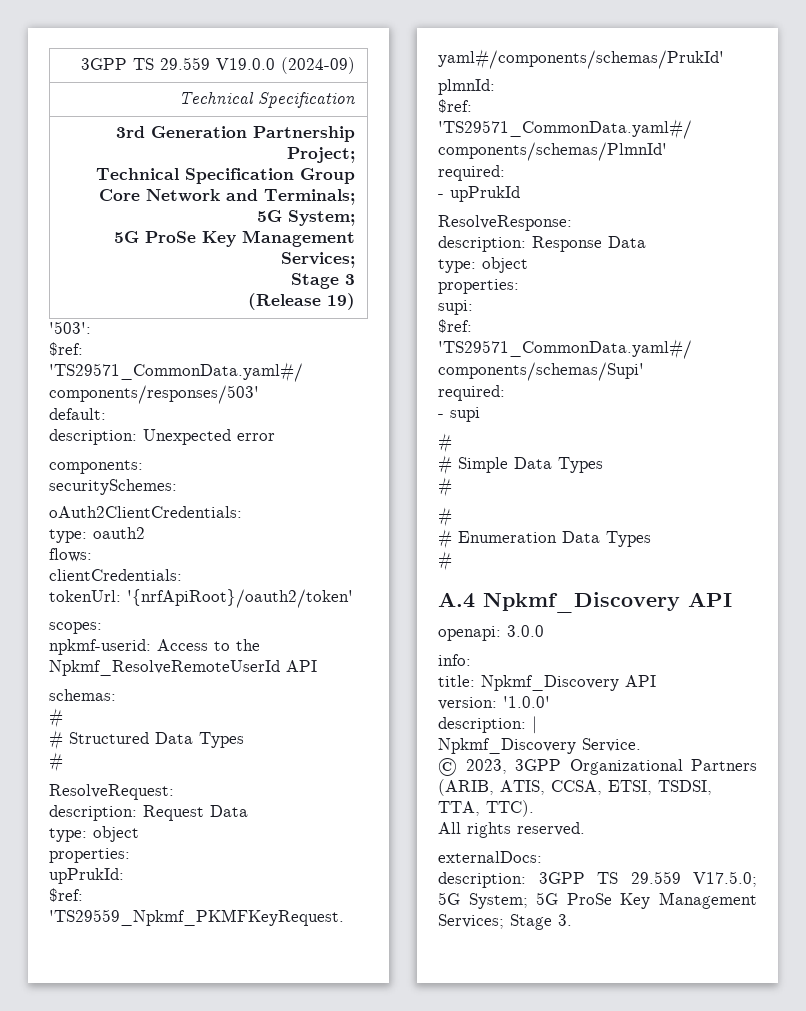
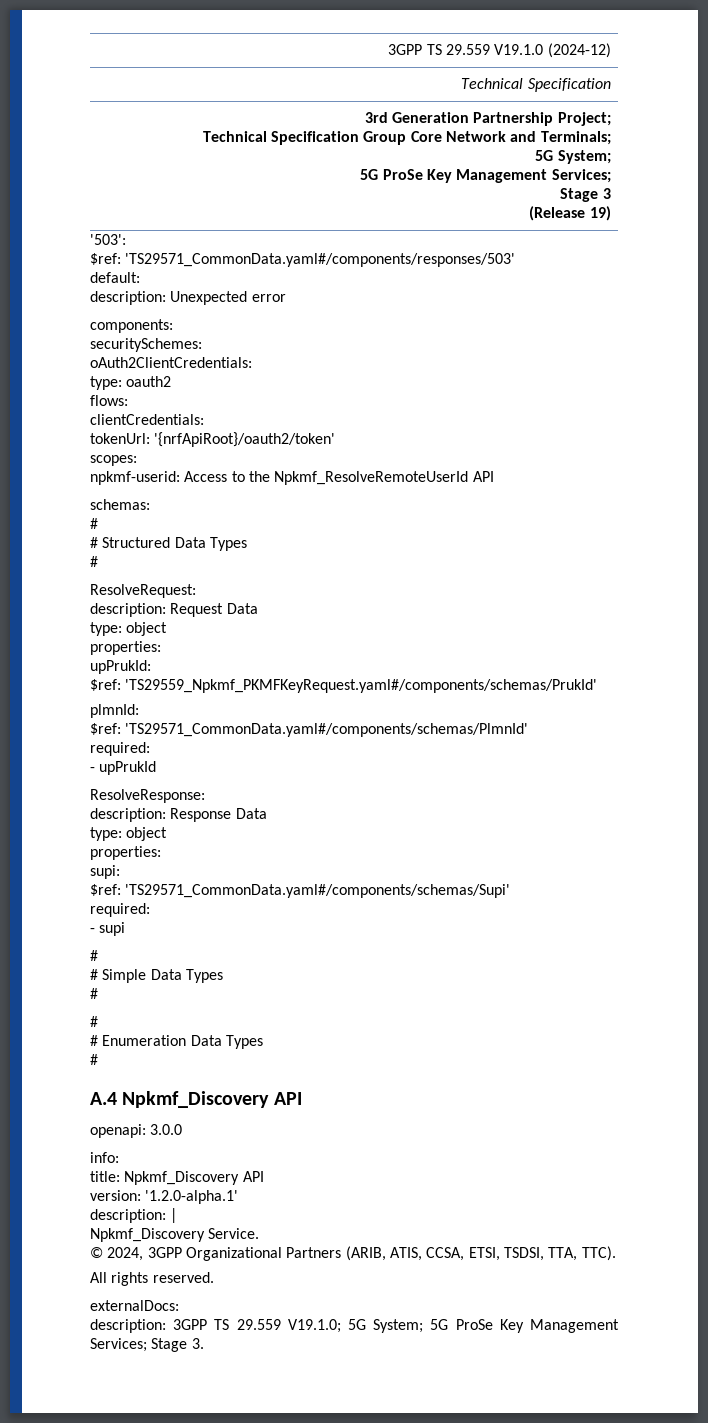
- 3GPP TS 29.559 V19.0.0 (2024-09)
+ 3GPP TS 29.559 V19.1.0 (2024-12)
- version: '1.0.0'
+ version: '1.2.0-alpha.1'
- © 2023, 3GPP Organizational Partners (ARIB, ATIS, CCSA, ETSI, TSDSI, TTA, TTC).
+ © 2024, 3GPP Organizational Partners (ARIB, ATIS, CCSA, ETSI, TSDSI, TTA, TTC).
- description: 3GPP TS 29.559 V17.5.0; 5G System; 5G ProSe Key Management Services; Stage 3.
+ description: 3GPP TS 29.559 V19.1.0; 5G System; 5G ProSe Key Management Services; Stage 3.

